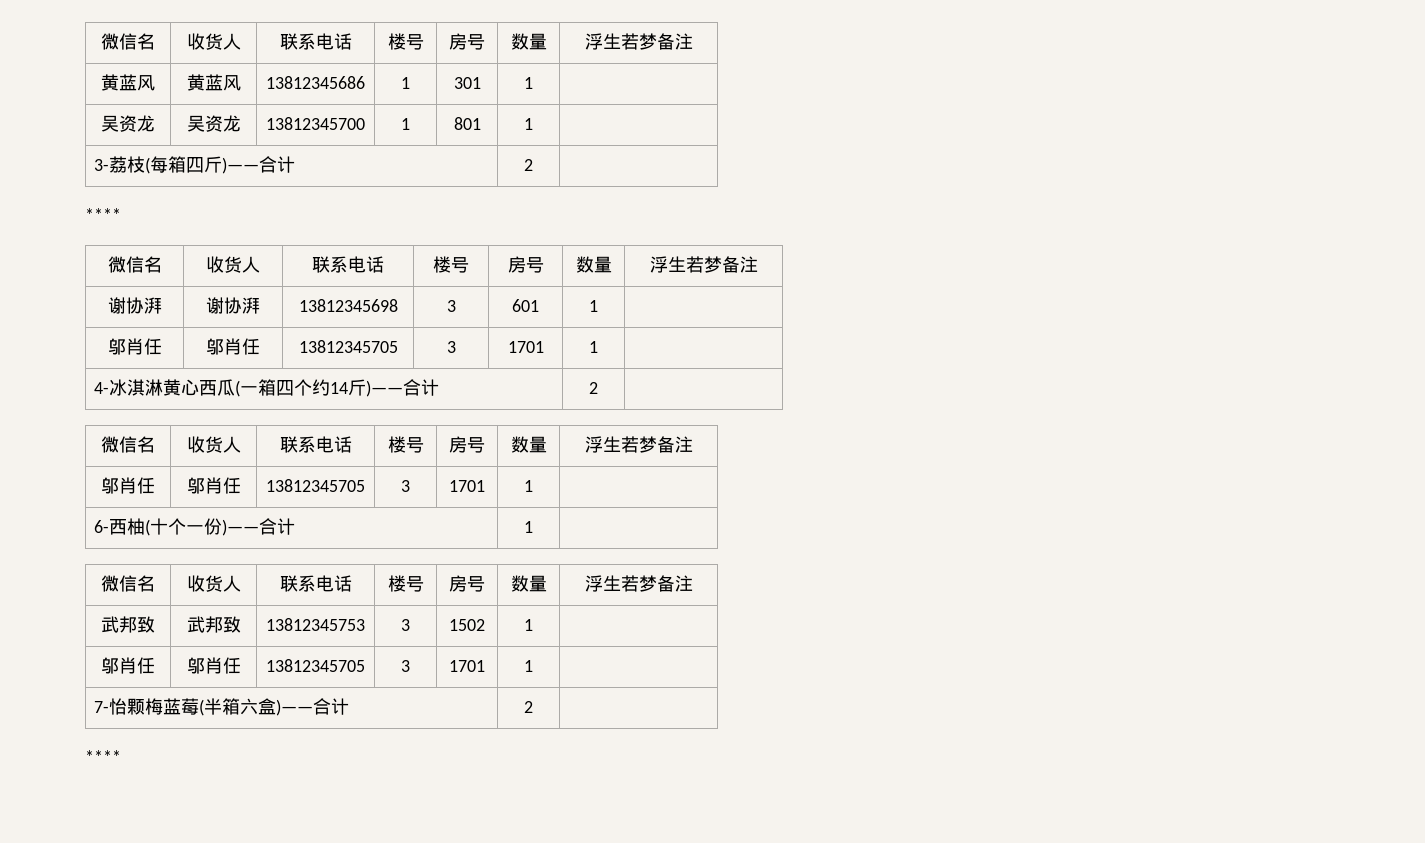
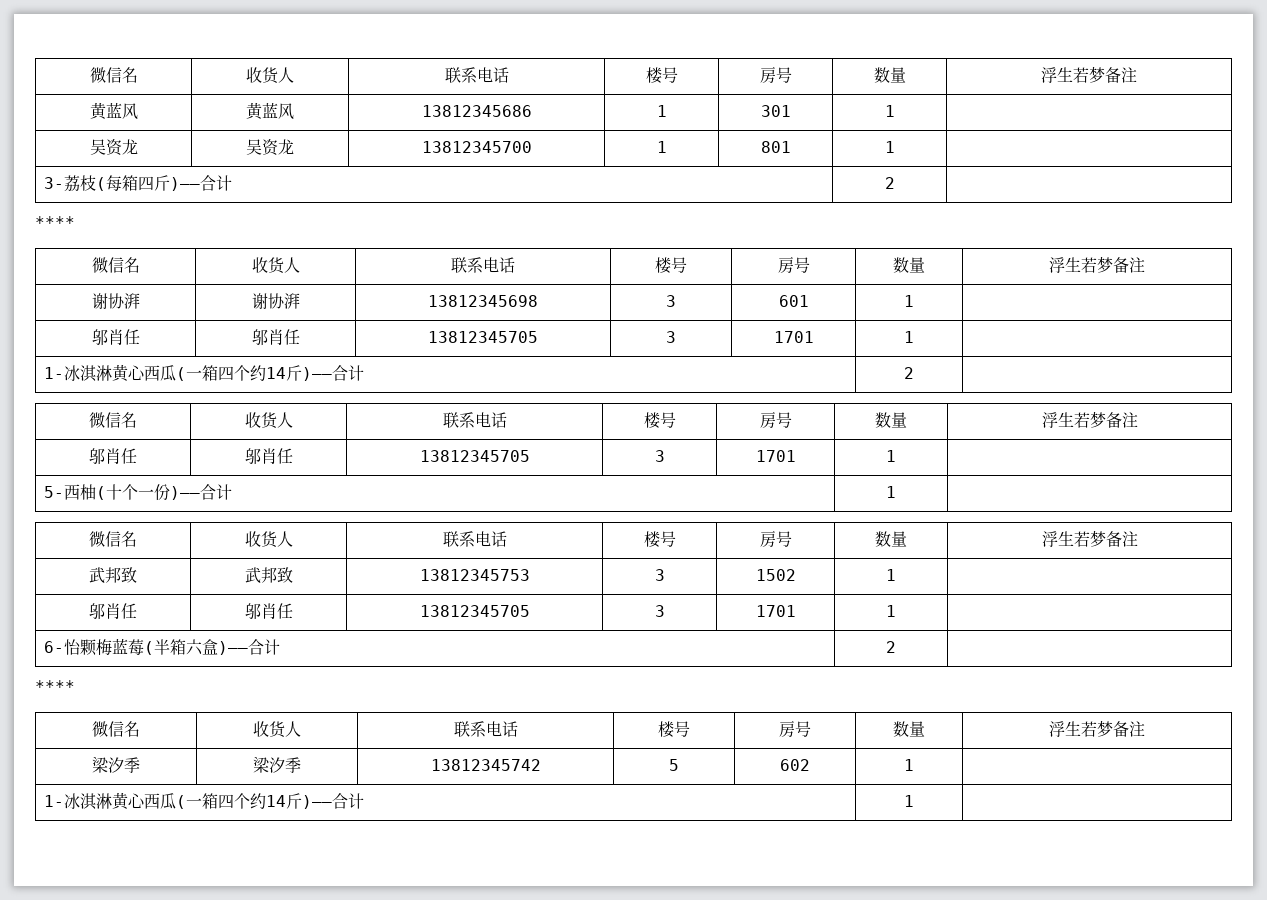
- 4-冰淇淋黄心西瓜(一箱四个约14斤)——合计 | 2 |
+ 1-冰淇淋黄心西瓜(一箱四个约14斤)——合计 | 2 |
- 6-西柚(十个一份)——合计 | 1 |
+ 5-西柚(十个一份)——合计 | 1 |
- 7-怡颗梅蓝莓(半箱六盒)——合计 | 2 |
+ 6-怡颗梅蓝莓(半箱六盒)——合计 | 2 |
  ****
+ 微信名 | 收货人 | 联系电话 | 楼号 | 房号 | 数量 | 浮生若梦备注
+ 梁汐季 | 梁汐季 | 13812345742 | 5 | 602 | 1 |
+ 1-冰淇淋黄心西瓜(一箱四个约14斤)——合计 | 1 |

